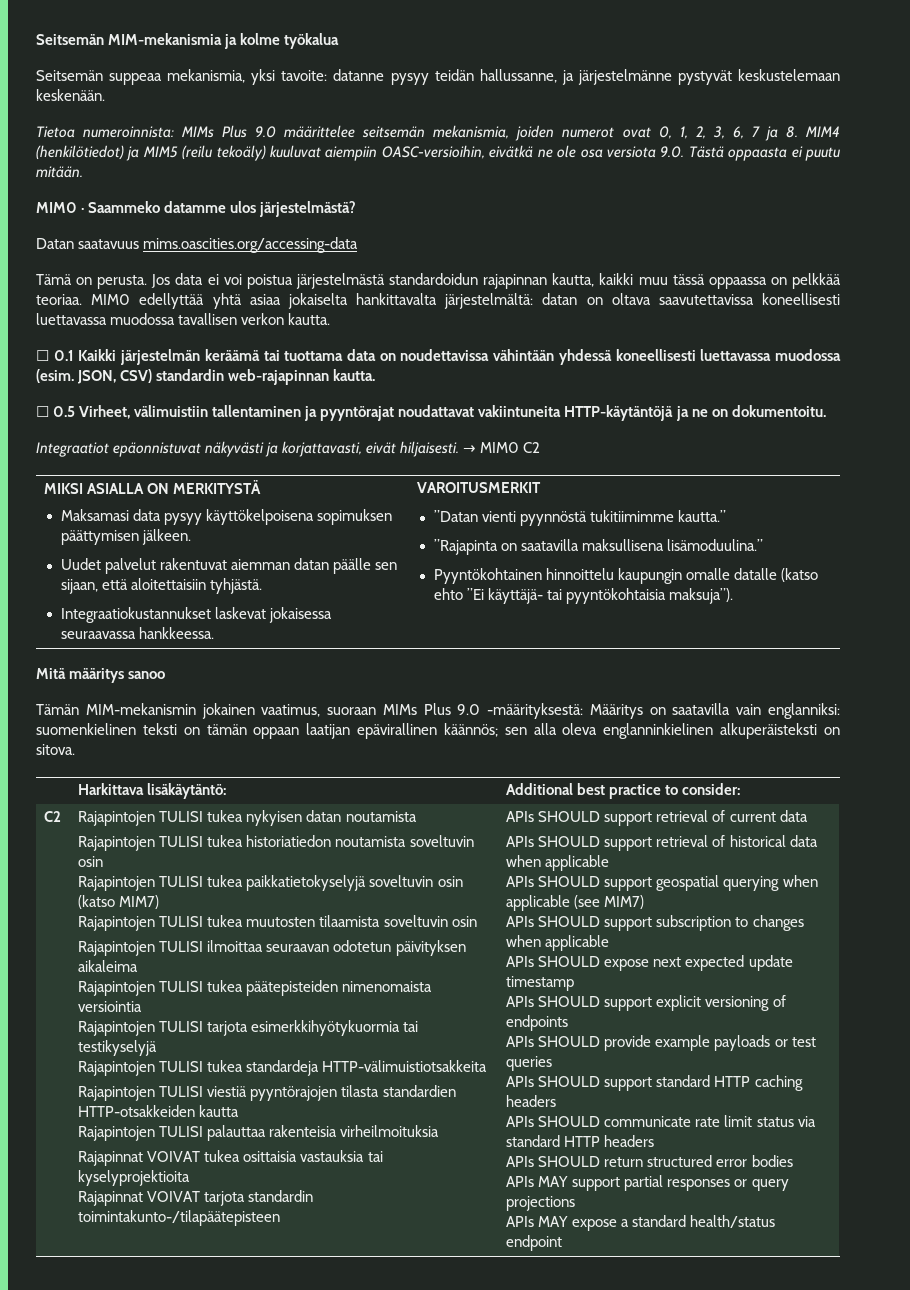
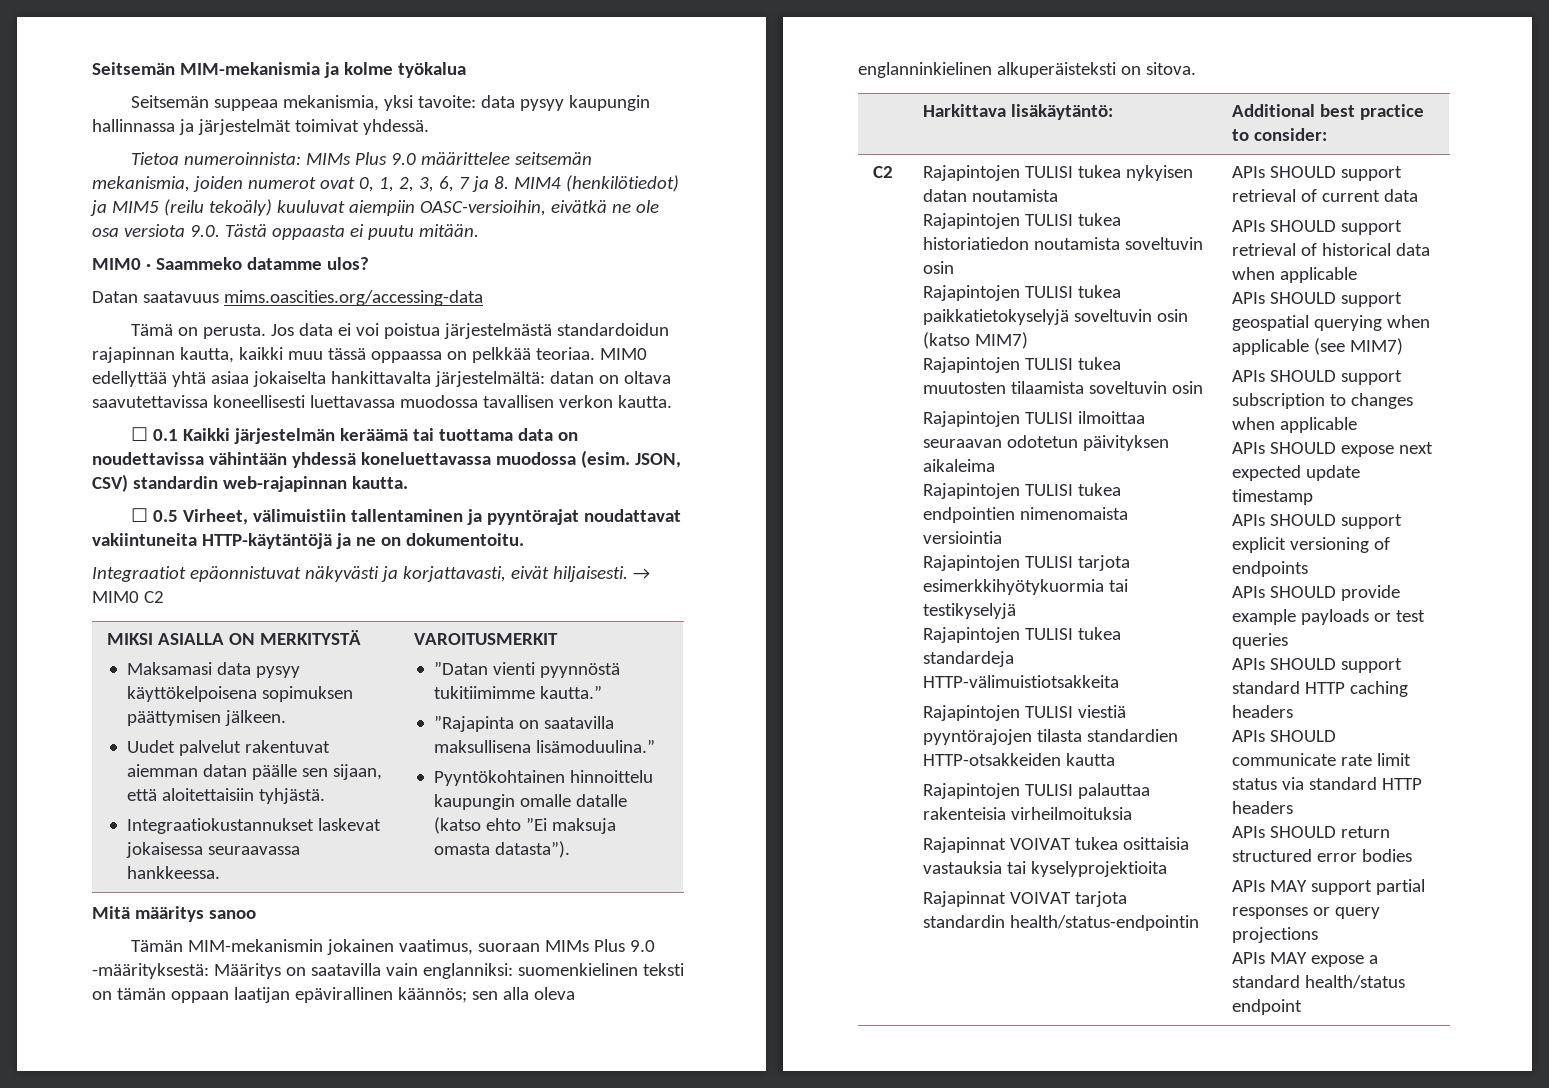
- Seitsemän suppeaa mekanismia, yksi tavoite: datanne pysyy teidän hallussanne, ja järjestelmänne pystyvät keskustelemaan keskenään.
+ Seitsemän suppeaa mekanismia, yksi tavoite: data pysyy kaupungin hallinnassa ja järjestelmät toimivat yhdessä.
- MIM0 · Saammeko datamme ulos järjestelmästä?
+ MIM0 · Saammeko datamme ulos?
- ☐ 0.1 Kaikki järjestelmän keräämä tai tuottama data on noudettavissa vähintään yhdessä koneellisesti luettavassa muodossa (esim.
+ ☐ 0.1 Kaikki järjestelmän keräämä tai tuottama data on noudettavissa vähintään yhdessä koneluettavassa muodossa (esim.
- Pyyntökohtainen hinnoittelu kaupungin omalle datalle (katso ehto ”Ei käyttäjä- tai pyyntökohtaisia maksuja”).
+ Pyyntökohtainen hinnoittelu kaupungin omalle datalle (katso ehto ”Ei maksuja omasta datasta”).
- Rajapintojen TULISI tukea päätepisteiden nimenomaista versiointia
+ Rajapintojen TULISI tukea endpointien nimenomaista versiointia
- Rajapinnat VOIVAT tarjota standardin toimintakunto-/tilapäätepisteen
+ Rajapinnat VOIVAT tarjota standardin health/status-endpointin

